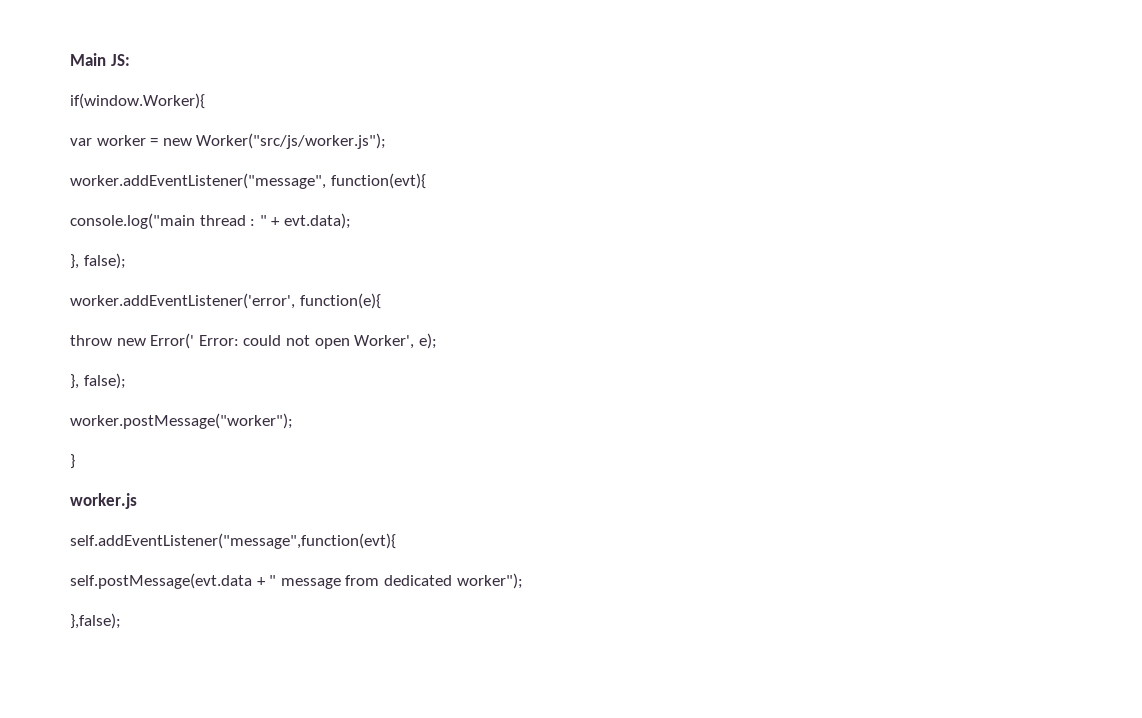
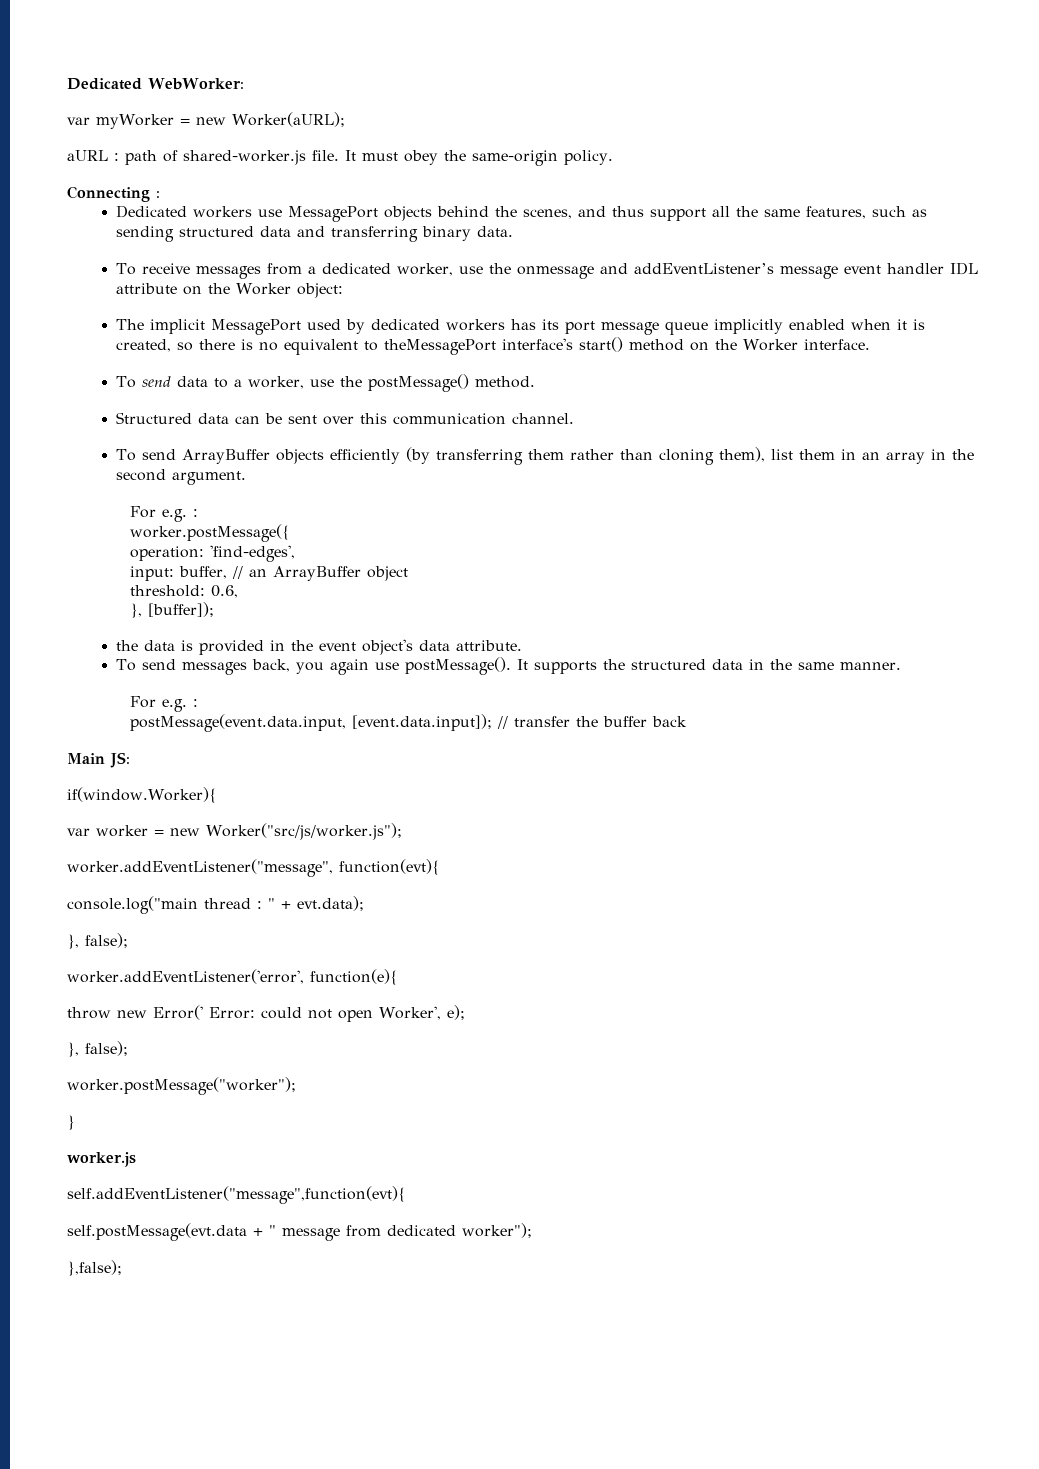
+ Dedicated WebWorker:
+ var myWorker = new Worker(aURL);
+ aURL : path of shared-worker.js file. It must obey the same-origin policy.
+ Connecting :
+ Dedicated workers use MessagePort objects behind the scenes, and thus support all the same features, such as sending structured data and transferring binary data.
+ To receive messages from a dedicated worker, use the onmessage and addEventListener’s message event handler IDL attribute on the Worker object:
+ The implicit MessagePort used by dedicated workers has its port message queue implicitly enabled when it is created, so there is no equivalent to theMessagePort interface's start() method on the Worker interface.
+ To send data to a worker, use the postMessage() method.
+ Structured data can be sent over this communication channel.
+ To send ArrayBuffer objects efficiently (by transferring them rather than cloning them), list them in an array in the second argument.
+ For e.g. :
+ worker.postMessage({
+ operation: 'find-edges',
+ input: buffer, // an ArrayBuffer object
+ threshold: 0.6,
+ }, [buffer]);
+ the data is provided in the event object's data attribute.
+ To send messages back, you again use postMessage(). It supports the structured data in the same manner.
+ For e.g. :
+ postMessage(event.data.input, [event.data.input]); // transfer the buffer back

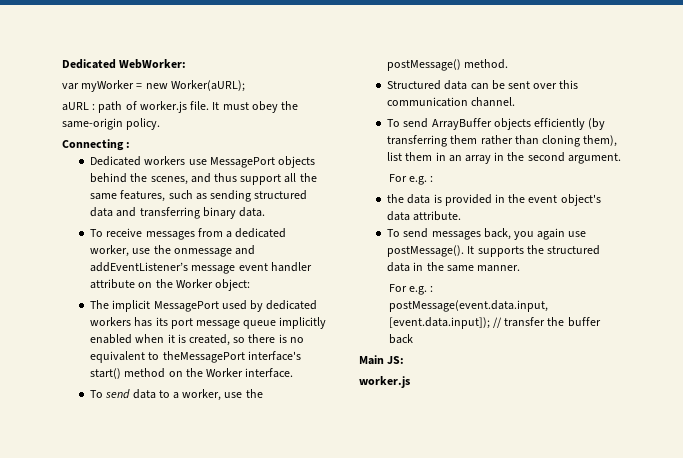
- aURL : path of shared-worker.js file.
+ aURL : path of worker.js file.
- To receive messages from a dedicated worker, use the onmessage and addEventListener’s message event handler IDL attribute on the Worker object:
+ To receive messages from a dedicated worker, use the onmessage and addEventListener’s message event handler attribute on the Worker object:
- worker.postMessage({
- operation: 'find-edges',
- input: buffer, // an ArrayBuffer object
- threshold: 0.6,
- }, [buffer]);
  Main JS:
- if(window.Worker){
- var worker = new Worker("src/js/worker.js");
- worker.addEventListener("message", function(evt){
- console.log("main thread : " + evt.data);
- }, false);
- worker.addEventListener('error', function(e){
- throw new Error(' Error: could not open Worker', e);
- }, false);
- worker.postMessage("worker");
- }
  worker.js
- self.addEventListener("message",function(evt){
- self.postMessage(evt.data + " message from dedicated worker");
- },false);

